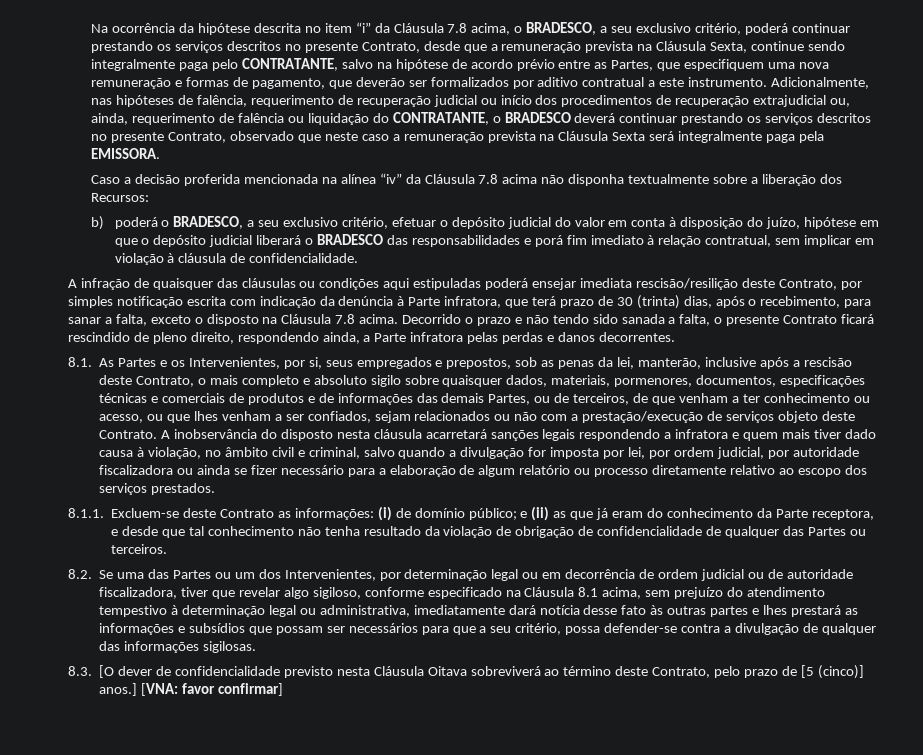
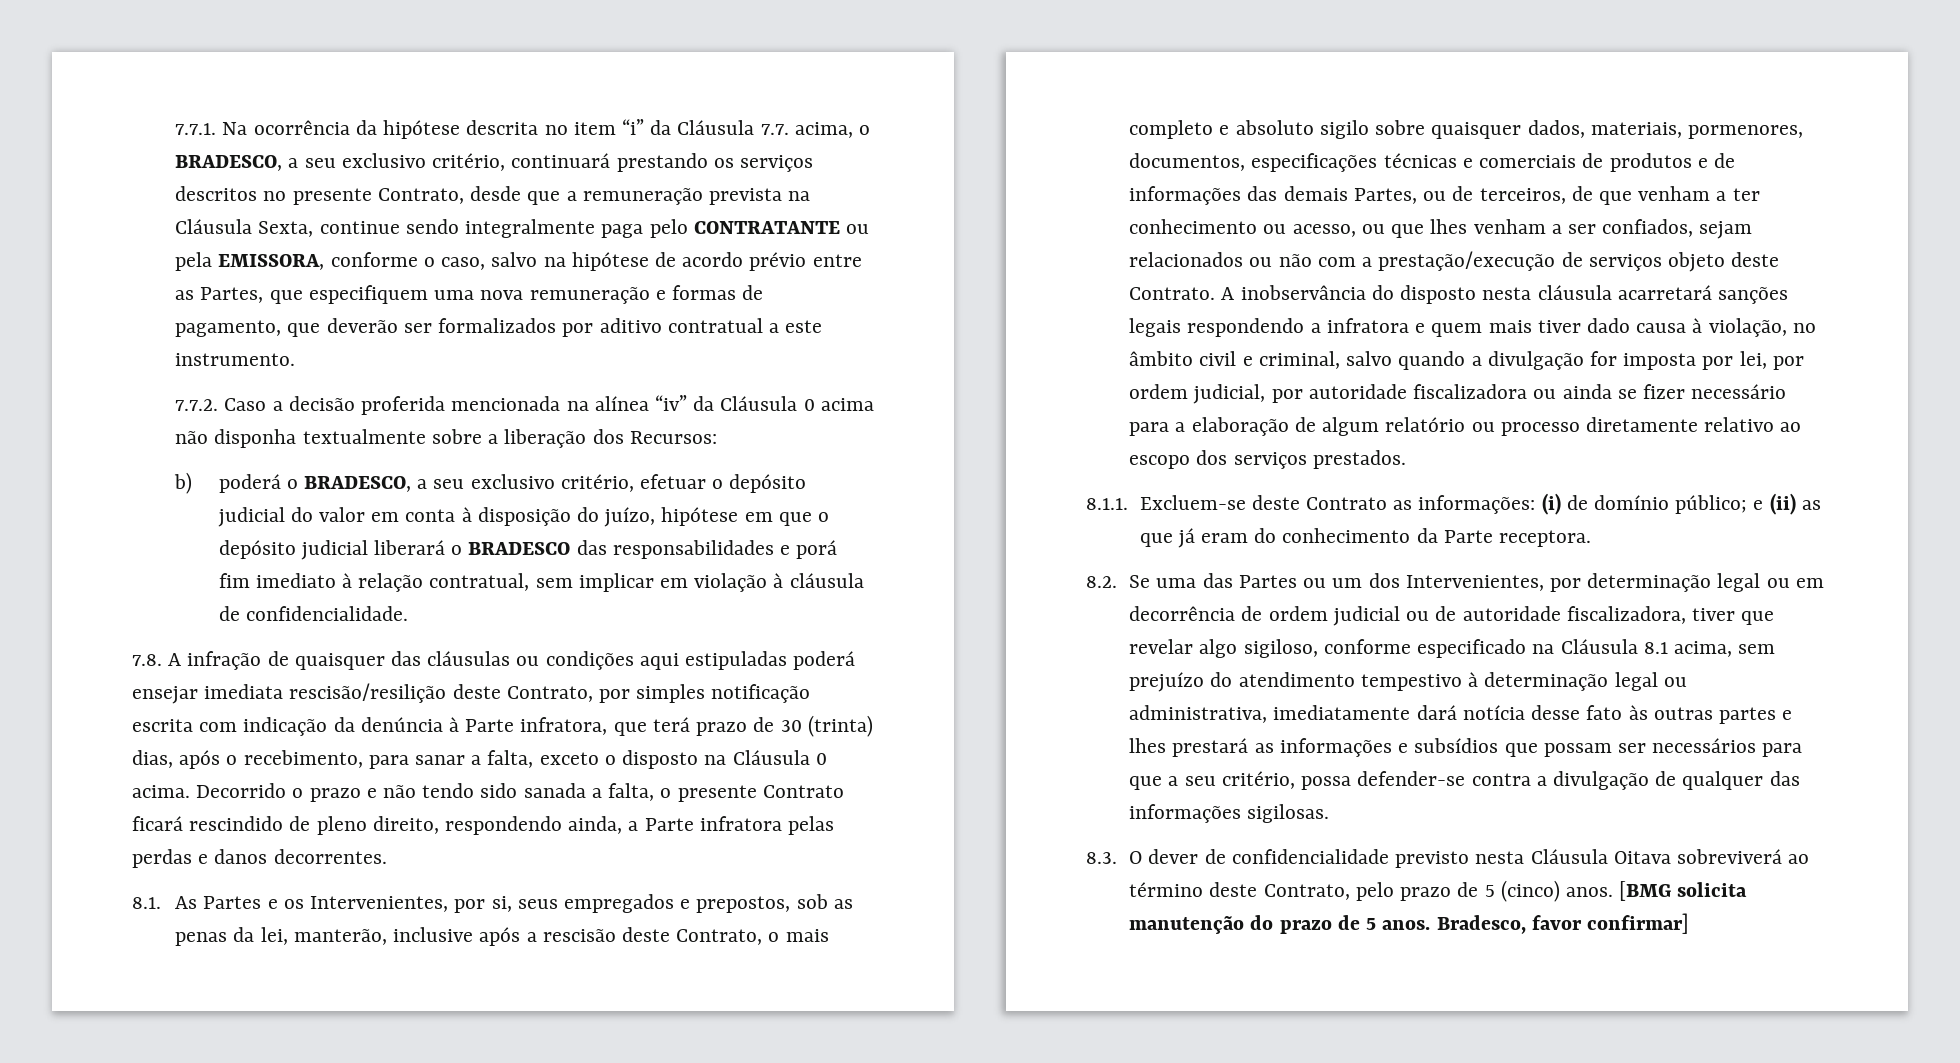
- Na ocorrência da hipótese descrita no item “i” da Cláusula 7.8 acima, o BRADESCO, a seu exclusivo critério, poderá continuar prestando os serviços descritos no presente Contrato, desde que a remuneração prevista na Cláusula Sexta, continue sendo integralmente paga pelo CONTRATANTE, salvo na hipótese de acordo prévio entre as Partes, que especifiquem uma nova remuneração e formas de pagamento, que deverão ser formalizados por aditivo contratual a este instrumento. Adicionalmente, nas hipóteses de falência, requerimento de recuperação judicial ou início dos procedimentos de recuperação extrajudicial ou, ainda, requerimento de falência ou liquidação do CONTRATANTE, o BRADESCO deverá continuar prestando os serviços descritos no presente Contrato, observado que neste caso a remuneração prevista na Cláusula Sexta será integralmente paga pela EMISSORA.
- Caso a decisão proferida mencionada na alínea “iv” da Cláusula 7.8 acima não disponha textualmente sobre a liberação dos Recursos:
+ 7.7.1. Na ocorrência da hipótese descrita no item “i” da Cláusula 7.7. acima, o BRADESCO, a seu exclusivo critério, continuará prestando os serviços descritos no presente Contrato, desde que a remuneração prevista na Cláusula Sexta, continue sendo integralmente paga pelo CONTRATANTE ou pela EMISSORA, conforme o caso, salvo na hipótese de acordo prévio entre as Partes, que especifiquem uma nova remuneração e formas de pagamento, que deverão ser formalizados por aditivo contratual a este instrumento.
+ 7.7.2. Caso a decisão proferida mencionada na alínea “iv” da Cláusula 0 acima não disponha textualmente sobre a liberação dos Recursos:
- A infração de quaisquer das cláusulas ou condições aqui estipuladas poderá ensejar imediata rescisão/resilição deste Contrato, por simples notificação escrita com indicação da denúncia à Parte infratora, que terá prazo de 30 (trinta) dias, após o recebimento, para sanar a falta, exceto o disposto na Cláusula 7.8 acima.
+ 7.8. A infração de quaisquer das cláusulas ou condições aqui estipuladas poderá ensejar imediata rescisão/resilição deste Contrato, por simples notificação escrita com indicação da denúncia à Parte infratora, que terá prazo de 30 (trinta) dias, após o recebimento, para sanar a falta, exceto o disposto na Cláusula 0 acima.
- 8.1.1. Excluem-se deste Contrato as informações: (i) de domínio público; e (ii) as que já eram do conhecimento da Parte receptora, e desde que tal conhecimento não tenha resultado da violação de obrigação de confidencialidade de qualquer das Partes ou terceiros.
+ 8.1.1. Excluem-se deste Contrato as informações: (i) de domínio público; e (ii) as que já eram do conhecimento da Parte receptora.
- 8.3. [O dever de confidencialidade previsto nesta Cláusula Oitava sobreviverá ao término deste Contrato, pelo prazo de [5 (cinco)] anos.] [VNA: favor confirmar]
+ 8.3. O dever de confidencialidade previsto nesta Cláusula Oitava sobreviverá ao término deste Contrato, pelo prazo de 5 (cinco) anos. [BMG solicita manutenção do prazo de 5 anos. Bradesco, favor confirmar]

